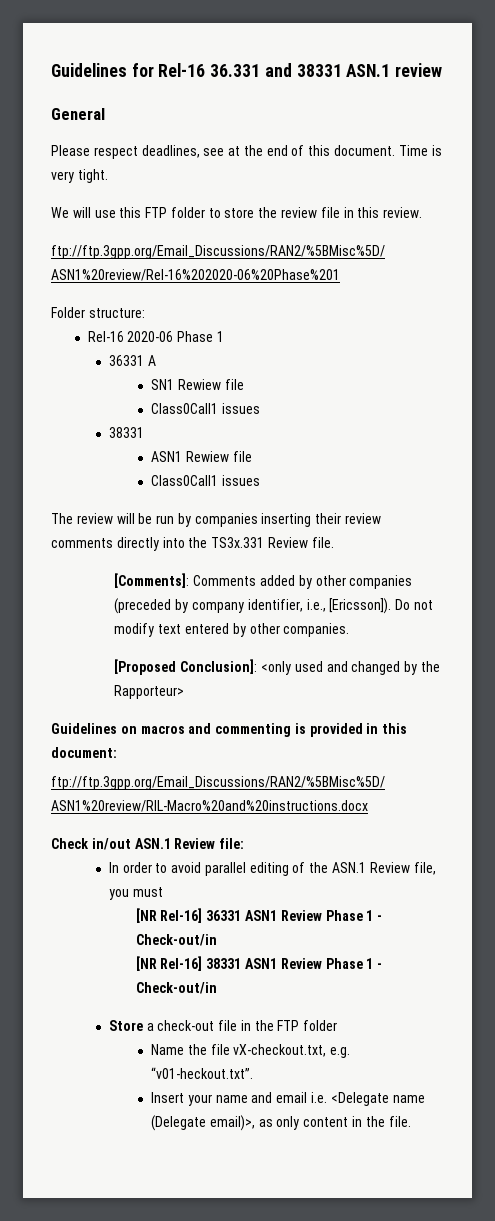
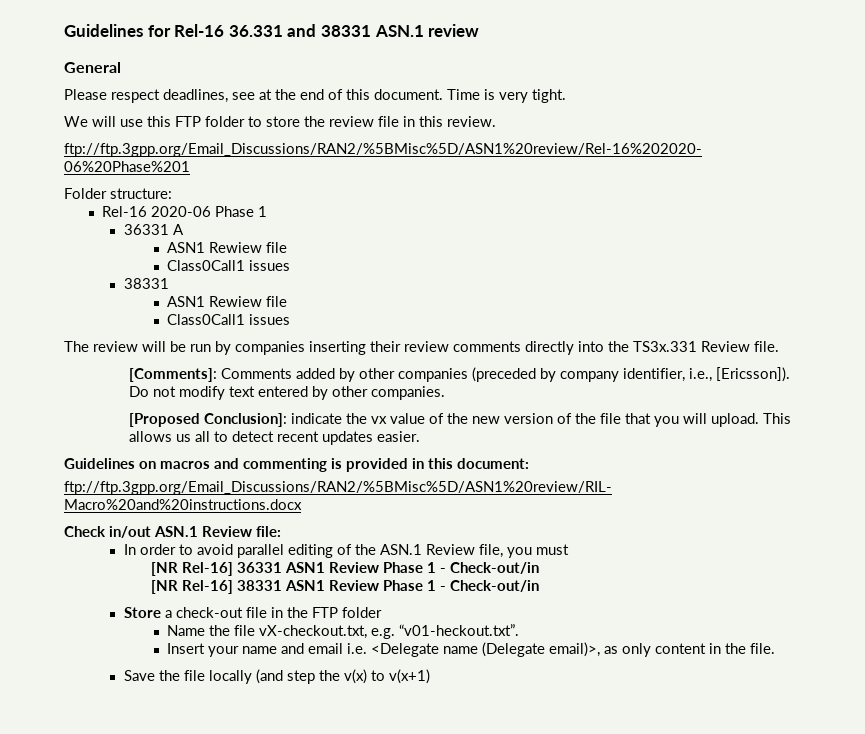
  36331 A
- SN1 Rewiew file
+ ASN1 Rewiew file
- [Proposed Conclusion]: <only used and changed by the Rapporteur>
+ [Proposed Conclusion]: indicate the vx value of the new version of the file that you will upload. This allows us all to detect recent updates easier.
+ Save the file locally (and step the v(x) to v(x+1)

